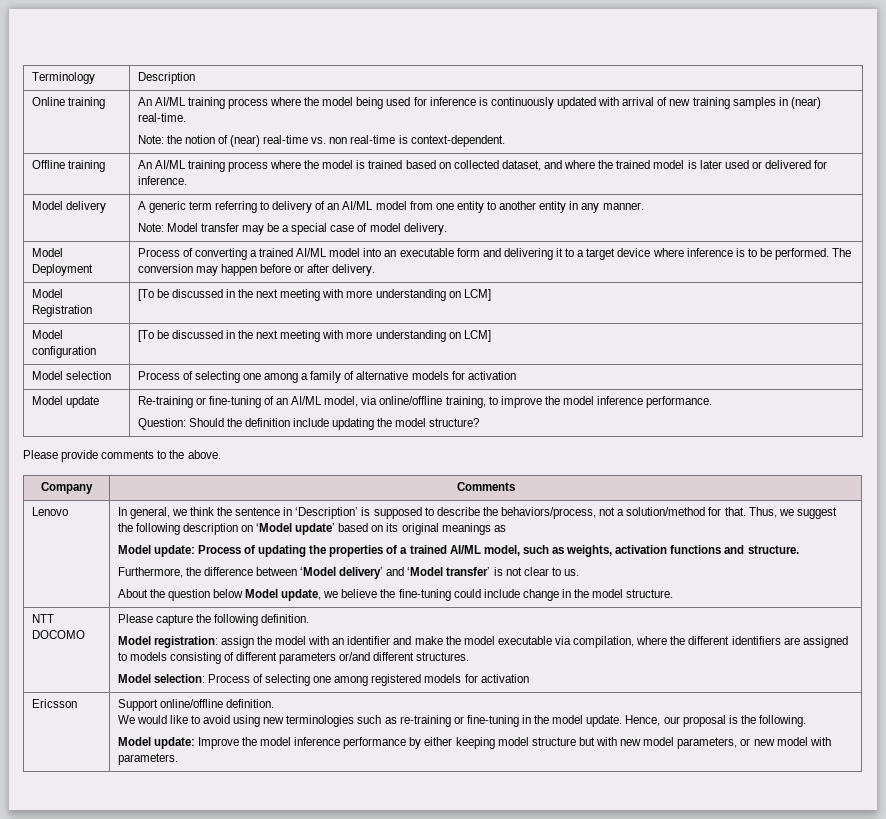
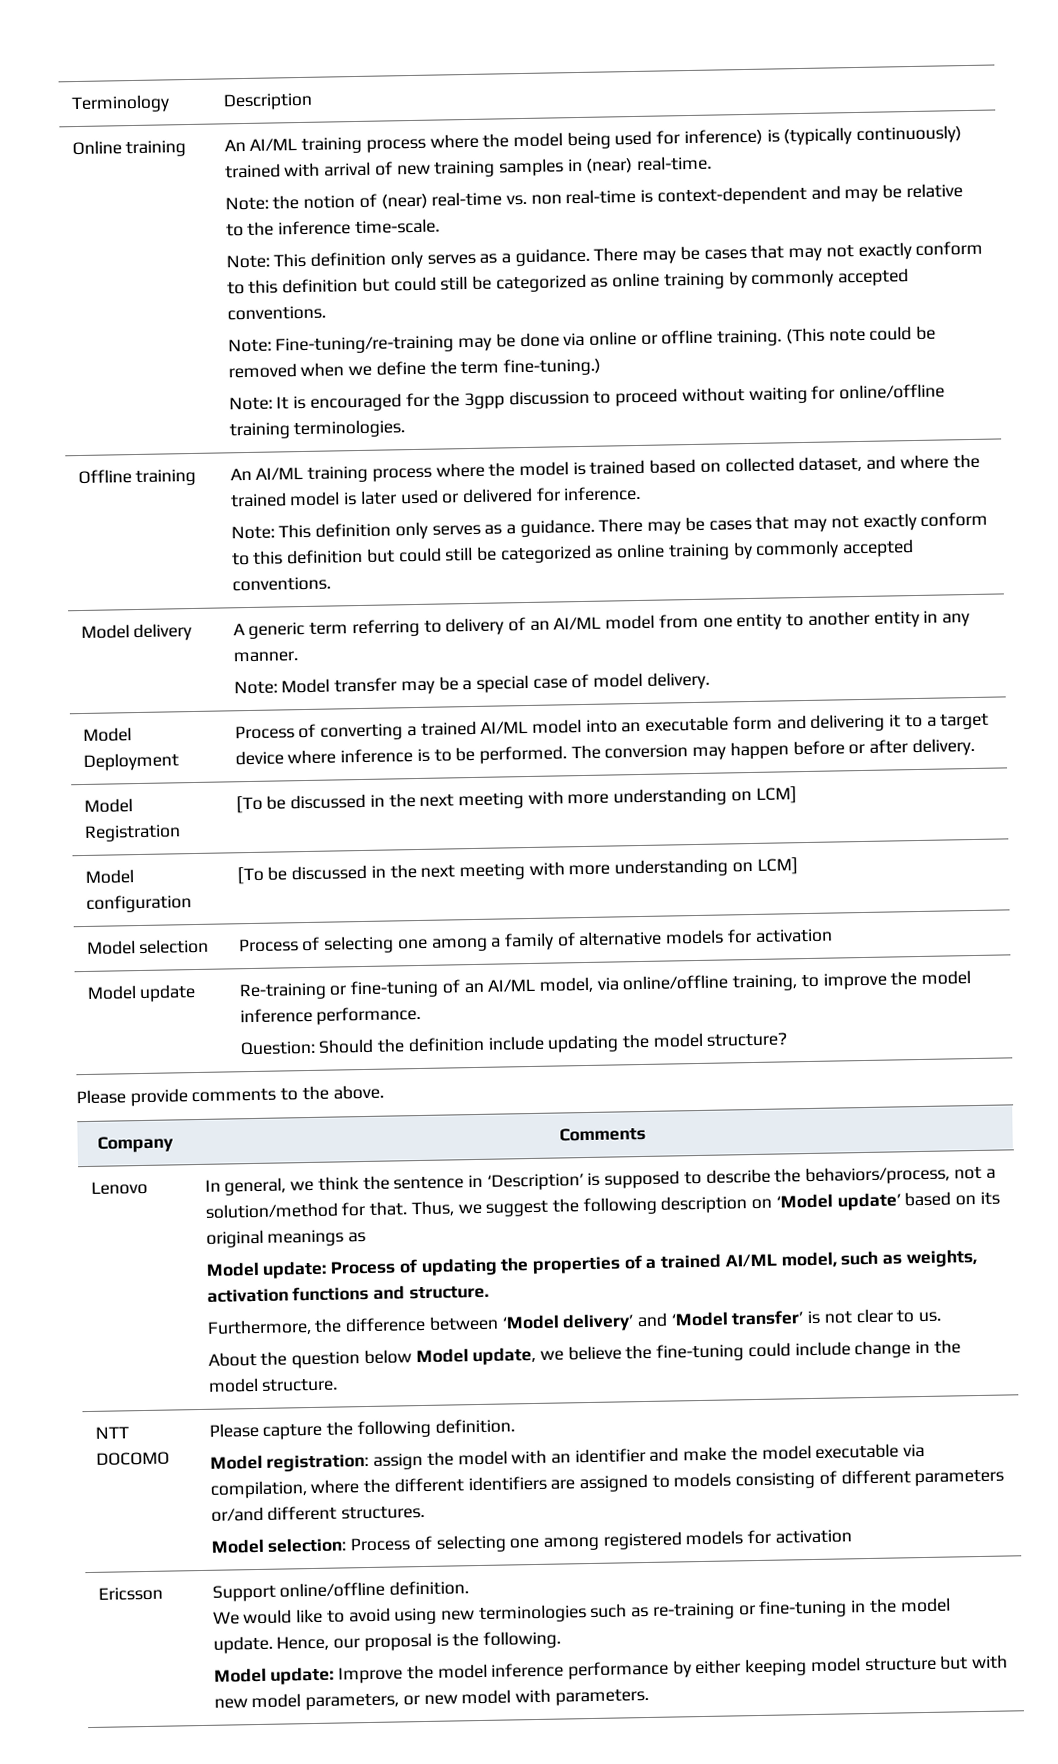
- An AI/ML training process where the model being used for inference is continuously updated with arrival of new training samples in (near) real-time.
+ An AI/ML training process where the model being used for inference) is (typically continuously) trained with arrival of new training samples in (near) real-time.
- Note: the notion of (near) real-time vs. non real-time is context-dependent.
+ Note: the notion of (near) real-time vs. non real-time is context-dependent and may be relative to the inference time-scale.
+ Note: This definition only serves as a guidance. There may be cases that may not exactly conform to this definition but could still be categorized as online training by commonly accepted conventions.
+ Note: Fine-tuning/re-training may be done via online or offline training. (This note could be removed when we define the term fine-tuning.)
+ Note: It is encouraged for the 3gpp discussion to proceed without waiting for online/offline training terminologies.
  An AI/ML training process where the model is trained based on collected dataset, and where the trained model is later used or delivered for inference.
+ Note: This definition only serves as a guidance. There may be cases that may not exactly conform to this definition but could still be categorized as online training by commonly accepted conventions.

